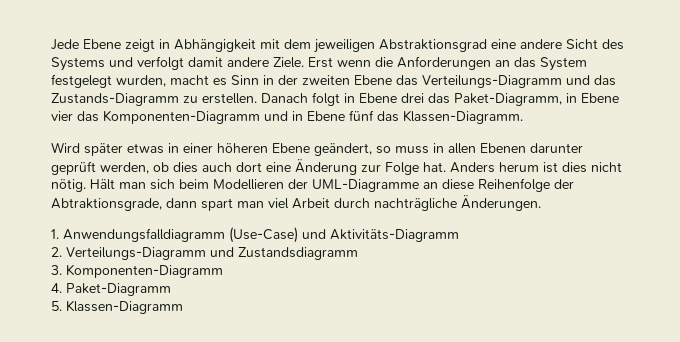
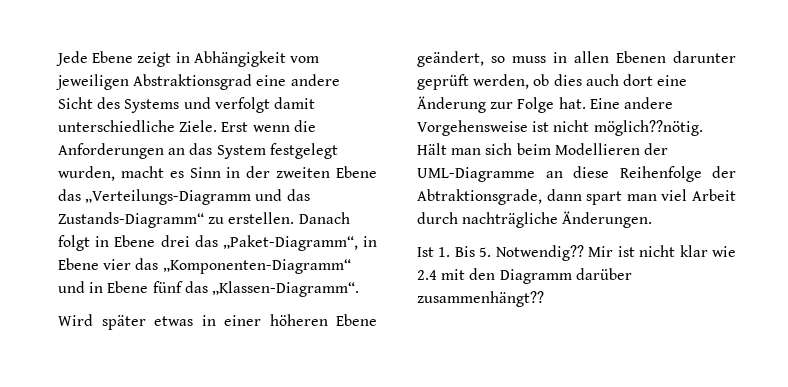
- Jede Ebene zeigt in Abhängigkeit mit dem jeweiligen Abstraktionsgrad eine andere Sicht des Systems und verfolgt damit andere Ziele.
+ Jede Ebene zeigt in Abhängigkeit vom jeweiligen Abstraktionsgrad eine andere Sicht des Systems und verfolgt damit unterschiedliche Ziele.
- Erst wenn die Anforderungen an das System festgelegt wurden, macht es Sinn in der zweiten Ebene das Verteilungs-Diagramm und das Zustands-Diagramm zu erstellen.
+ Erst wenn die Anforderungen an das System festgelegt wurden, macht es Sinn in der zweiten Ebene das „Verteilungs-Diagramm und das Zustands-Diagramm“ zu erstellen.
- Danach folgt in Ebene drei das Paket-Diagramm, in Ebene vier das Komponenten-Diagramm und in Ebene fünf das Klassen-Diagramm.
+ Danach folgt in Ebene drei das „Paket-Diagramm“, in Ebene vier das „Komponenten-Diagramm“ und in Ebene fünf das „Klassen-Diagramm“.
- Anders herum ist dies nicht nötig.
+ Eine andere Vorgehensweise ist nicht möglich??nötig.
- 1. Anwendungsfalldiagramm (Use-Case) und Aktivitäts-Diagramm
- 2. Verteilungs-Diagramm und Zustandsdiagramm
- 3. Komponenten-Diagramm
- 4. Paket-Diagramm
- 5. Klassen-Diagramm
+ Ist 1. Bis 5. Notwendig?? Mir ist nicht klar wie 2.4 mit den Diagramm darüber zusammenhängt??

